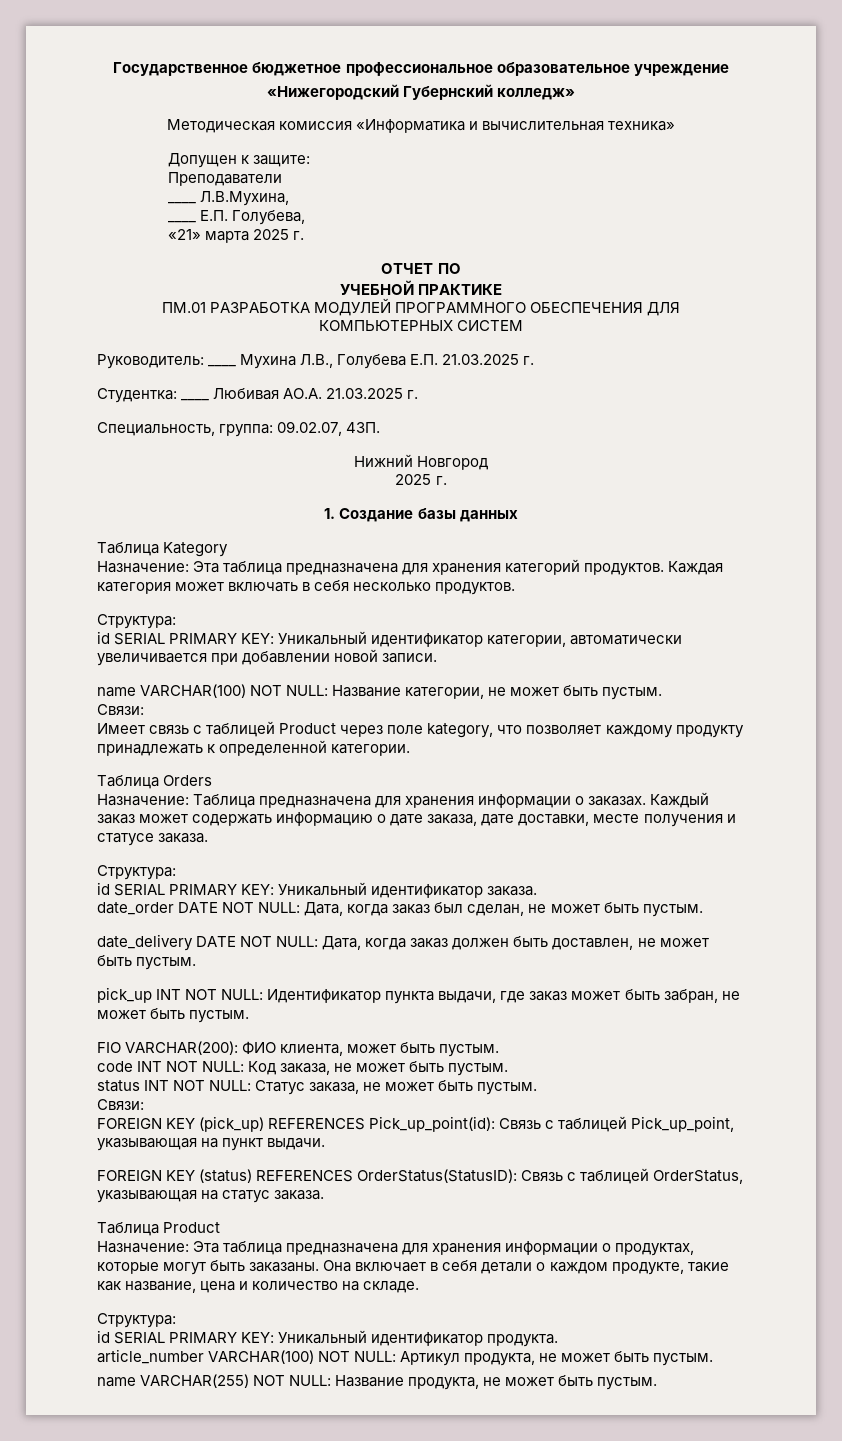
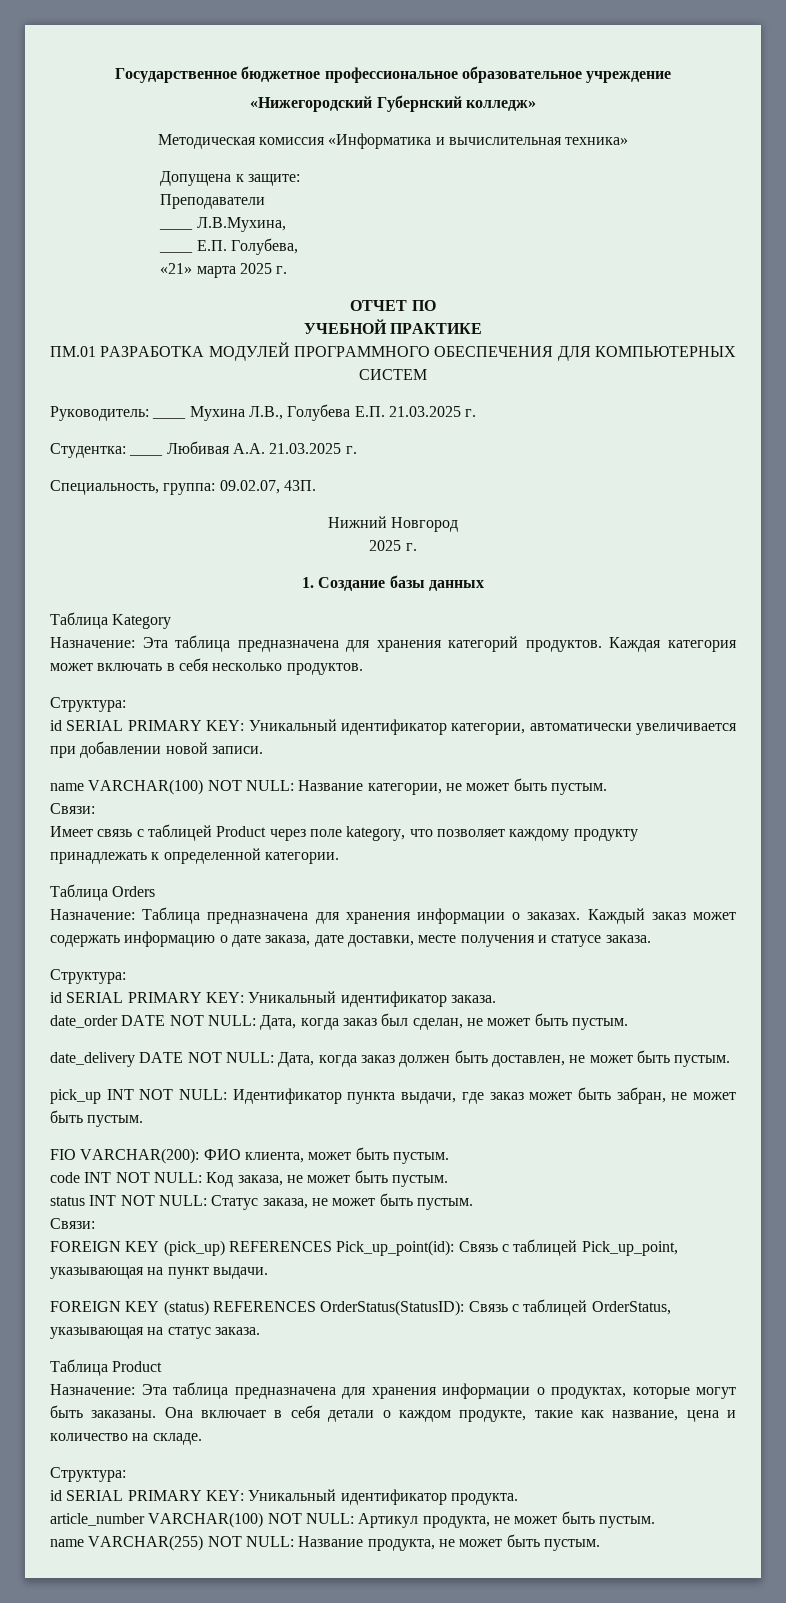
- Допущен к защите:
+ Допущена к защите:
- Студентка: ____ Любивая АО.А. 21.03.2025 г.
+ Студентка: ____ Любивая А.А. 21.03.2025 г.

